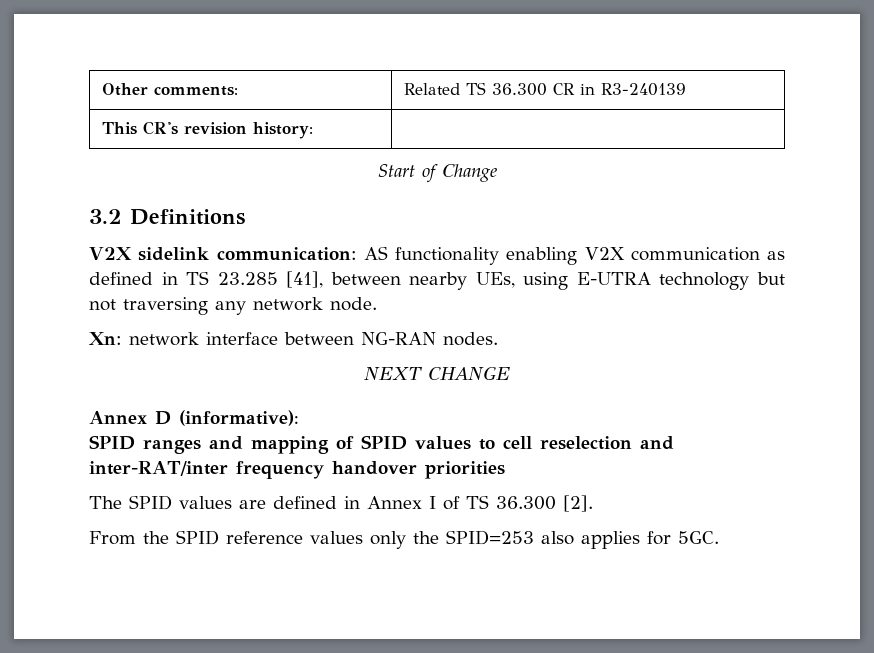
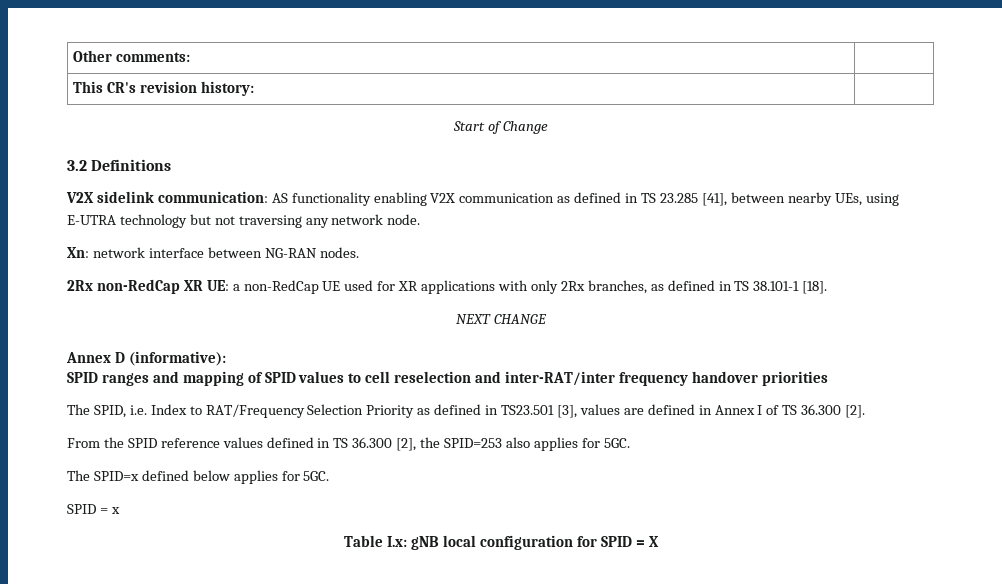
- Other comments: | Related TS 36.300 CR in R3-240139
+ Other comments: |
+ 2Rx non-RedCap XR UE: a non-RedCap UE used for XR applications with only 2Rx branches, as defined in TS 38.101-1 [18].
- The SPID values are defined in Annex I of TS 36.300 [2].
+ The SPID, i.e. Index to RAT/Frequency Selection Priority as defined in TS23.501 [3], values are defined in Annex I of TS 36.300 [2].
- From the SPID reference values only the SPID=253 also applies for 5GC.
+ From the SPID reference values defined in TS 36.300 [2], the SPID=253 also applies for 5GC.
+ The SPID=x defined below applies for 5GC.
+ SPID = x
+ Table I.x: gNB local configuration for SPID = X

